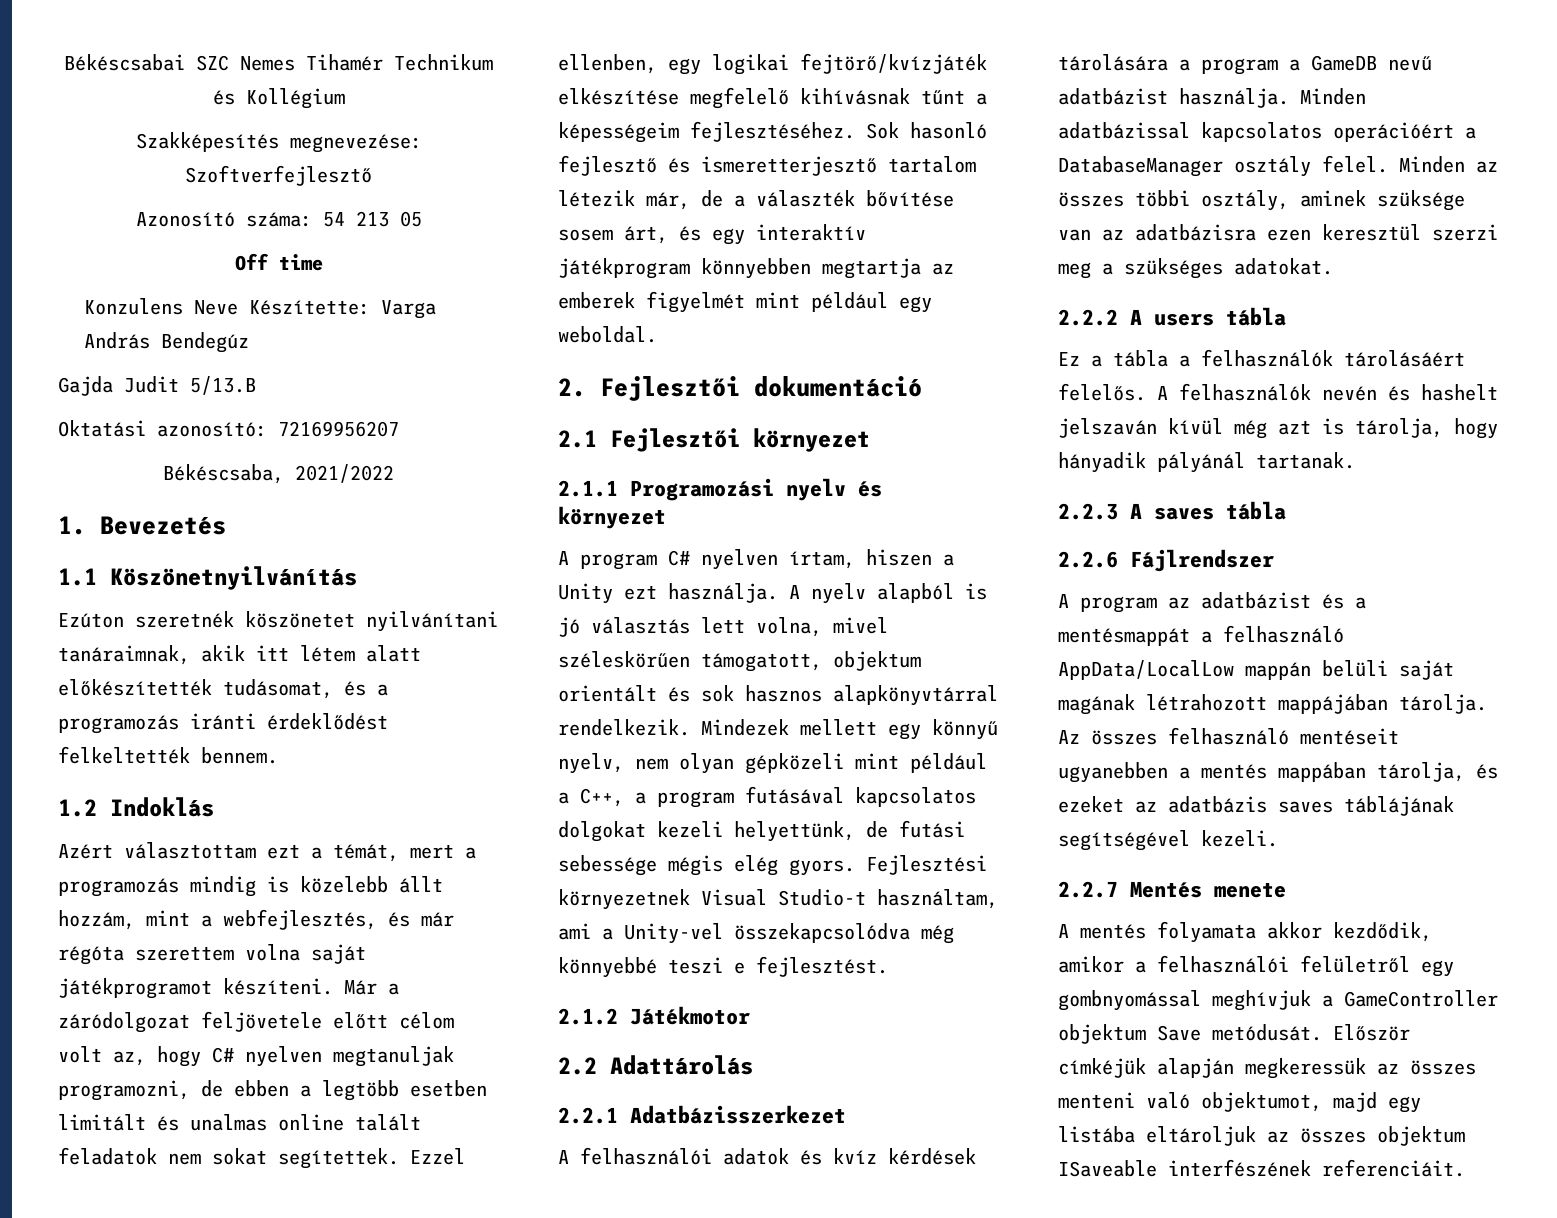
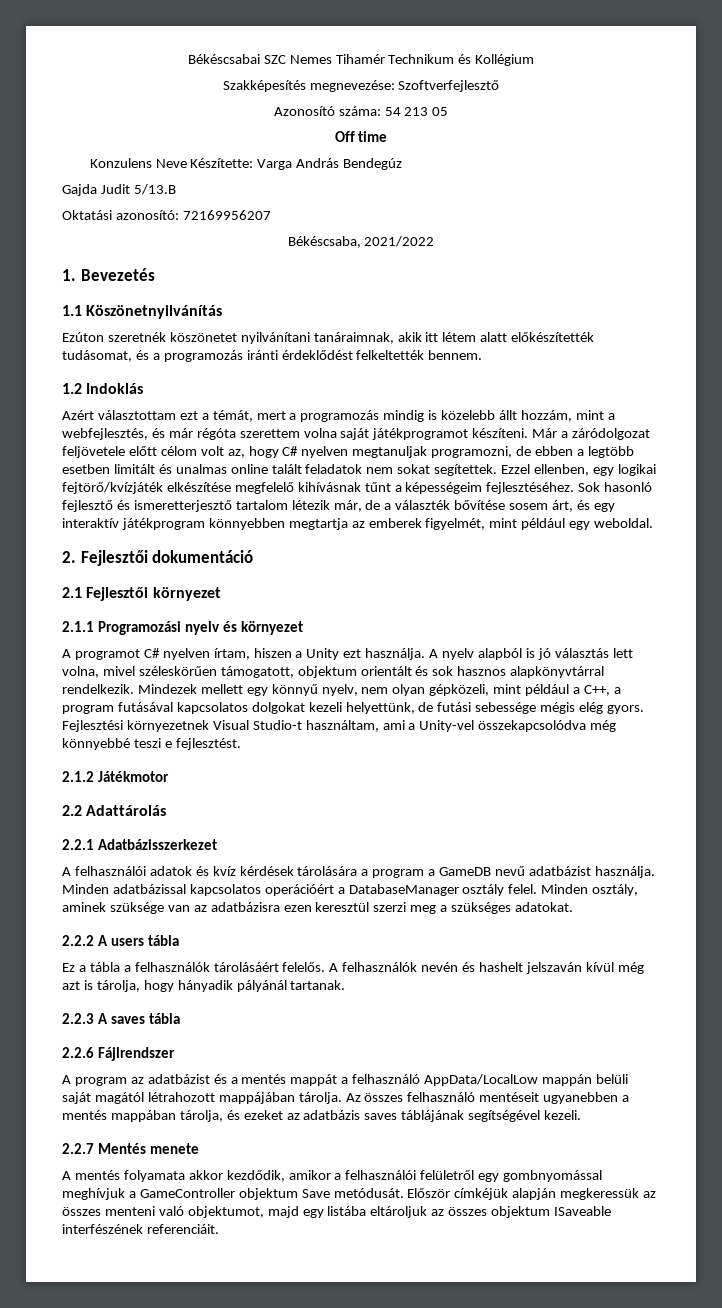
- Sok hasonló fejlesztő és ismeretterjesztő tartalom létezik már, de a választék bővítése sosem árt, és egy interaktív játékprogram könnyebben megtartja az emberek figyelmét mint például egy weboldal.
+ Sok hasonló fejlesztő és ismeretterjesztő tartalom létezik már, de a választék bővítése sosem árt, és egy interaktív játékprogram könnyebben megtartja az emberek figyelmét, mint például egy weboldal.
- A program C# nyelven írtam, hiszen a Unity ezt használja.
+ A programot C# nyelven írtam, hiszen a Unity ezt használja.
- Mindezek mellett egy könnyű nyelv, nem olyan gépközeli mint például a C++, a program futásával kapcsolatos dolgokat kezeli helyettünk, de futási sebessége mégis elég gyors.
+ Mindezek mellett egy könnyű nyelv, nem olyan gépközeli, mint például a C++, a program futásával kapcsolatos dolgokat kezeli helyettünk, de futási sebessége mégis elég gyors.
- Minden az összes többi osztály, aminek szüksége van az adatbázisra ezen keresztül szerzi meg a szükséges adatokat.
+ Minden osztály, aminek szüksége van az adatbázisra ezen keresztül szerzi meg a szükséges adatokat.
- A program az adatbázist és a mentésmappát a felhasználó AppData/LocalLow mappán belüli saját magának létrahozott mappájában tárolja.
+ A program az adatbázist és a mentés mappát a felhasználó AppData/LocalLow mappán belüli saját magától létrahozott mappájában tárolja.

